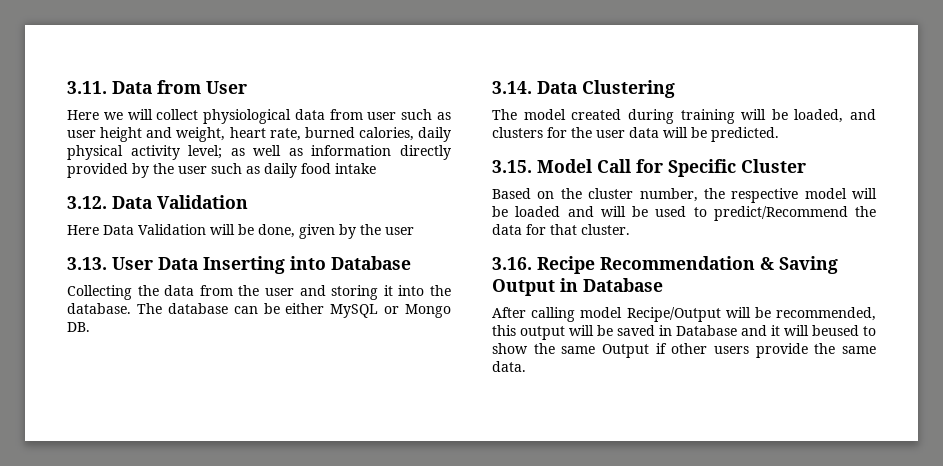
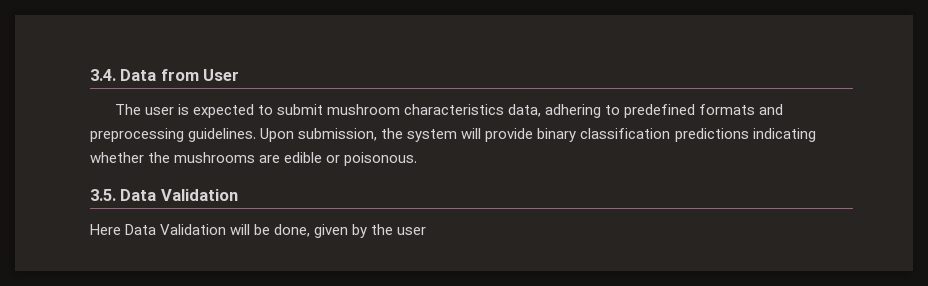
- 3.11. Data from User
+ 3.4. Data from User
- Here we will collect physiological data from user such as user height and weight, heart rate, burned calories, daily physical activity level; as well as information directly provided by the user such as daily food intake
- 3.12. Data Validation
+ The user is expected to submit mushroom characteristics data, adhering to predefined formats and preprocessing guidelines. Upon submission, the system will provide binary classification predictions indicating whether the mushrooms are edible or poisonous.
+ 3.5. Data Validation
- 3.13. User Data Inserting into Database
- Collecting the data from the user and storing it into the database. The database can be either MySQL or Mongo DB.
- 3.14. Data Clustering
- The model created during training will be loaded, and clusters for the user data will be predicted.
- 3.15. Model Call for Specific Cluster
- Based on the cluster number, the respective model will be loaded and will be used to predict/Recommend the data for that cluster.
- 3.16. Recipe Recommendation & Saving Output in Database
- After calling model Recipe/Output will be recommended, this output will be saved in Database and it will beused to show the same Output if other users provide the same data.

